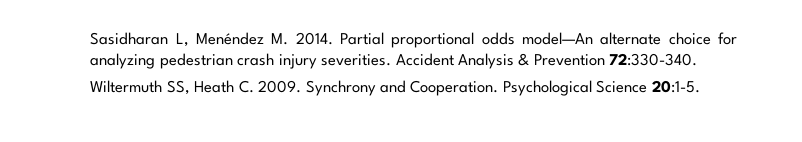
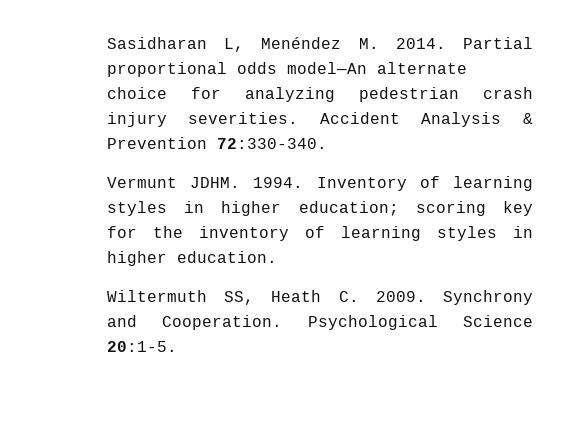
+ Vermunt JDHM. 1994. Inventory of learning styles in higher education; scoring key for the inventory of learning styles in higher education.

